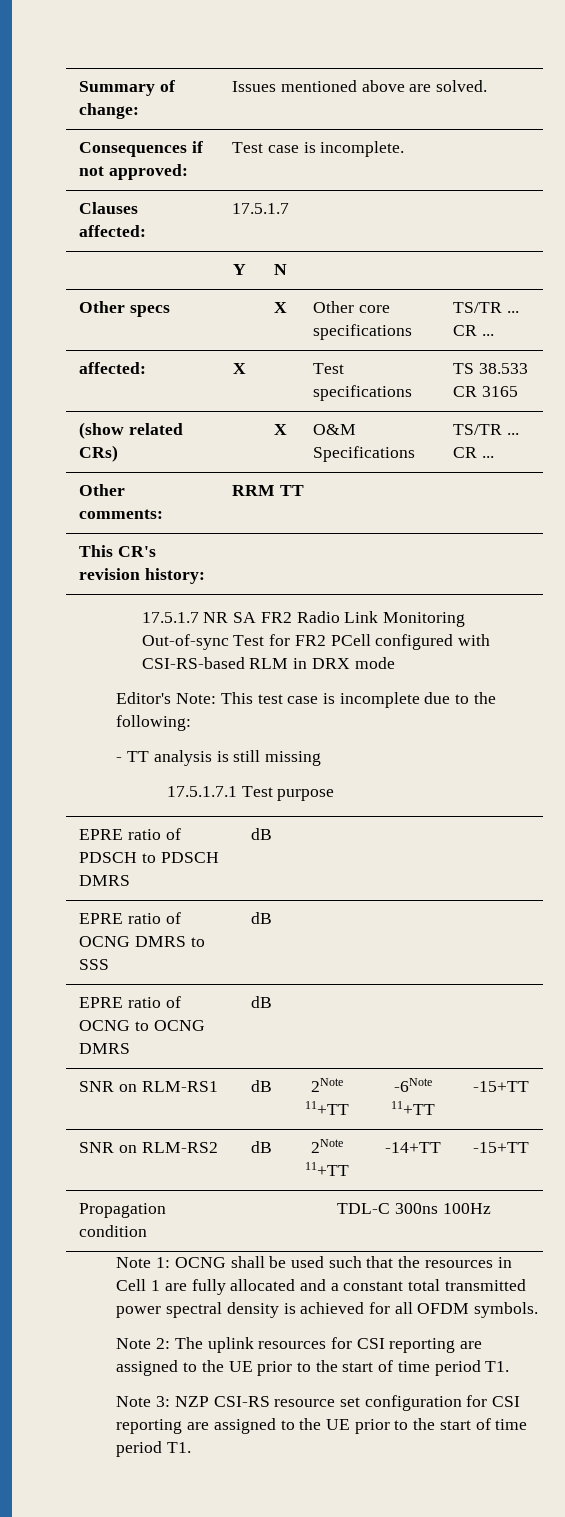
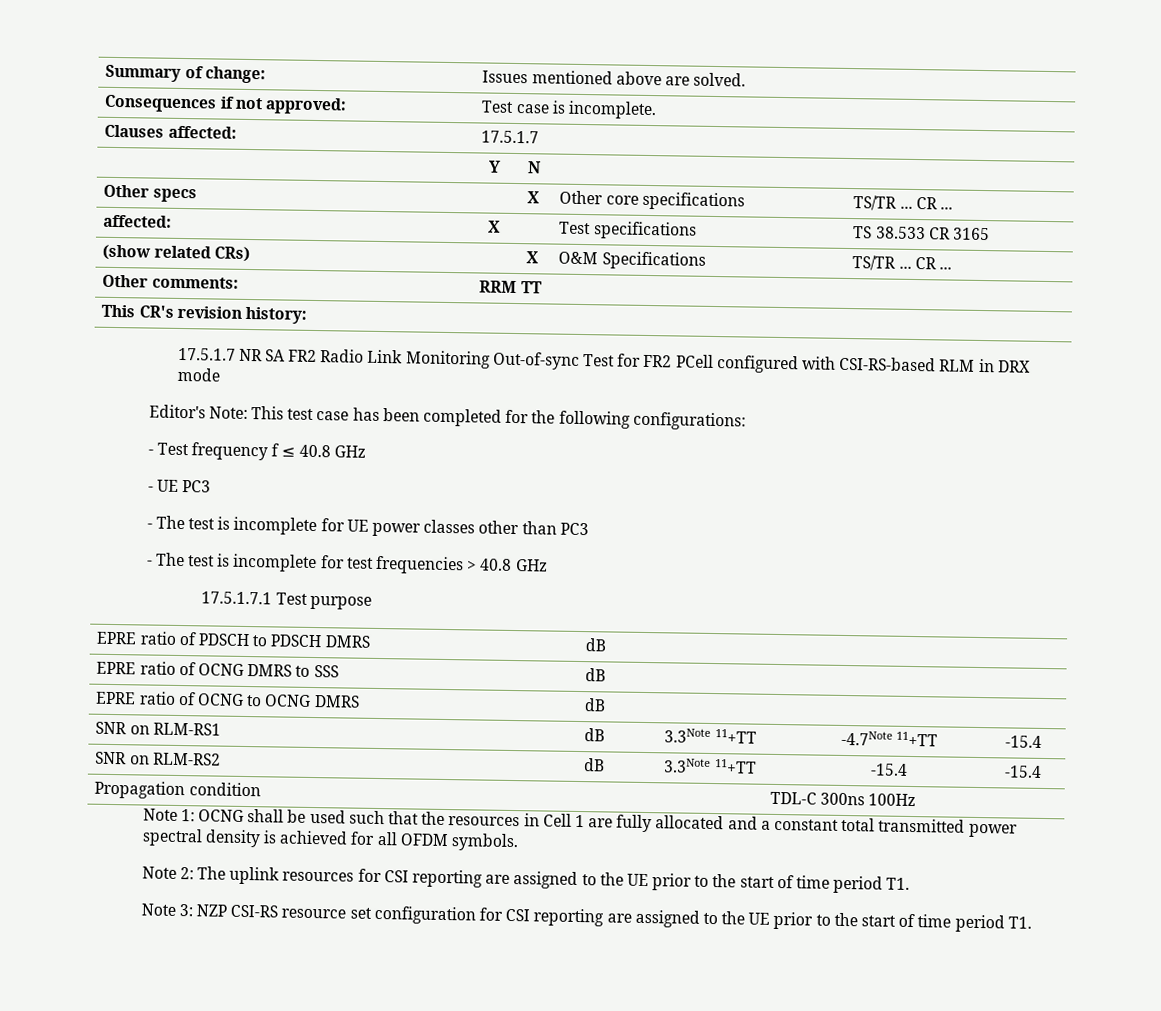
- Editor's Note: This test case is incomplete due to the following:
- - TT analysis is still missing
+ Editor's Note: This test case has been completed for the following configurations:
+ - Test frequency f ≤ 40.8 GHz
+ - UE PC3
+ - The test is incomplete for UE power classes other than PC3
+ - The test is incomplete for test frequencies > 40.8 GHz
- SNR on RLM-RS1 | dB | 2Note 11+TT | -6Note 11+TT | -15+TT
+ SNR on RLM-RS1 | dB | 3.3Note 11+TT | -4.7Note 11+TT | -15.4
- SNR on RLM-RS2 | dB | 2Note 11+TT | -14+TT | -15+TT
+ SNR on RLM-RS2 | dB | 3.3Note 11+TT | -15.4 | -15.4

